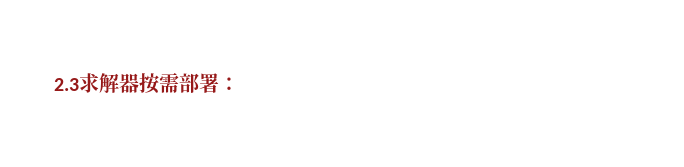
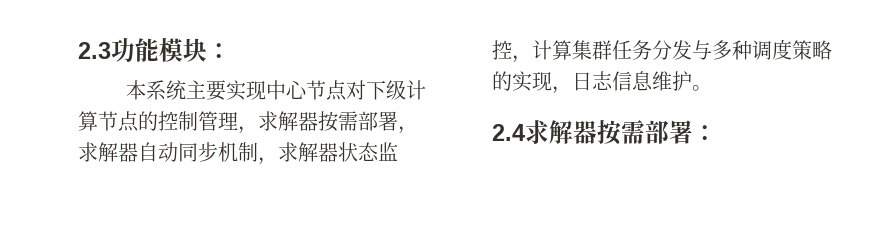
- 2.3求解器按需部署：
+ 2.3功能模块：
+ 本系统主要实现中心节点对下级计算节点的控制管理，求解器按需部署，求解器自动同步机制，求解器状态监控，计算集群任务分发与多种调度策略的实现，日志信息维护。
+ 2.4求解器按需部署：

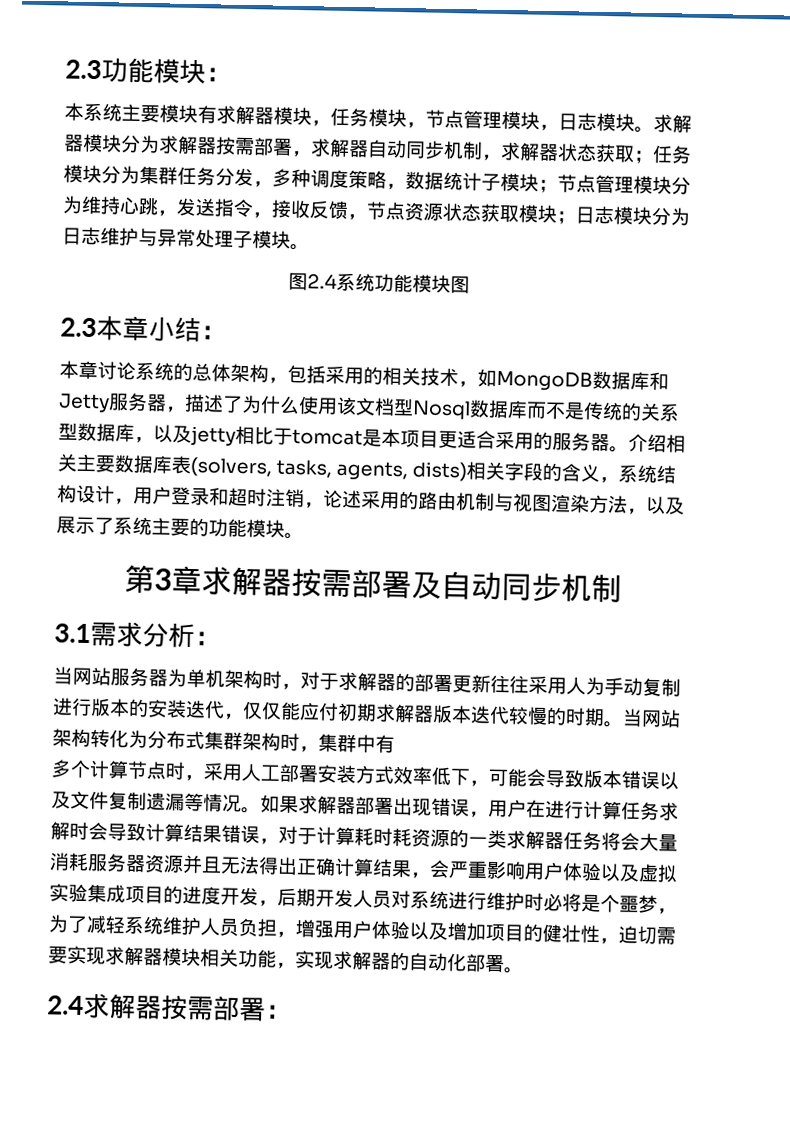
- 本系统主要实现中心节点对下级计算节点的控制管理，求解器按需部署，求解器自动同步机制，求解器状态监控，计算集群任务分发与多种调度策略的实现，日志信息维护。
+ 本系统主要模块有求解器模块，任务模块，节点管理模块，日志模块。求解器模块分为求解器按需部署，求解器自动同步机制，求解器状态获取；任务模块分为集群任务分发，多种调度策略，数据统计子模块；节点管理模块分为维持心跳，发送指令，接收反馈，节点资源状态获取模块；日志模块分为日志维护与异常处理子模块。
+ 图2.4系统功能模块图
+ 2.3本章小结：
+ 本章讨论系统的总体架构，包括采用的相关技术，如MongoDB数据库和Jetty服务器，描述了为什么使用该文档型Nosql数据库而不是传统的关系型数据库，以及jetty相比于tomcat是本项目更适合采用的服务器。介绍相关主要数据库表(solvers, tasks, agents, dists)相关字段的含义，系统结构设计，用户登录和超时注销，论述采用的路由机制与视图渲染方法，以及展示了系统主要的功能模块。
+ 第3章求解器按需部署及自动同步机制
+ 3.1需求分析：
+ 当网站服务器为单机架构时，对于求解器的部署更新往往采用人为手动复制进行版本的安装迭代，仅仅能应付初期求解器版本迭代较慢的时期。当网站架构转化为分布式集群架构时，集群中有
+ 多个计算节点时，采用人工部署安装方式效率低下，可能会导致版本错误以及文件复制遗漏等情况。如果求解器部署出现错误，用户在进行计算任务求解时会导致计算结果错误，对于计算耗时耗资源的一类求解器任务将会大量消耗服务器资源并且无法得出正确计算结果，会严重影响用户体验以及虚拟实验集成项目的进度开发，后期开发人员对系统进行维护时必将是个噩梦，为了减轻系统维护人员负担，增强用户体验以及增加项目的健壮性，迫切需要实现求解器模块相关功能，实现求解器的自动化部署。

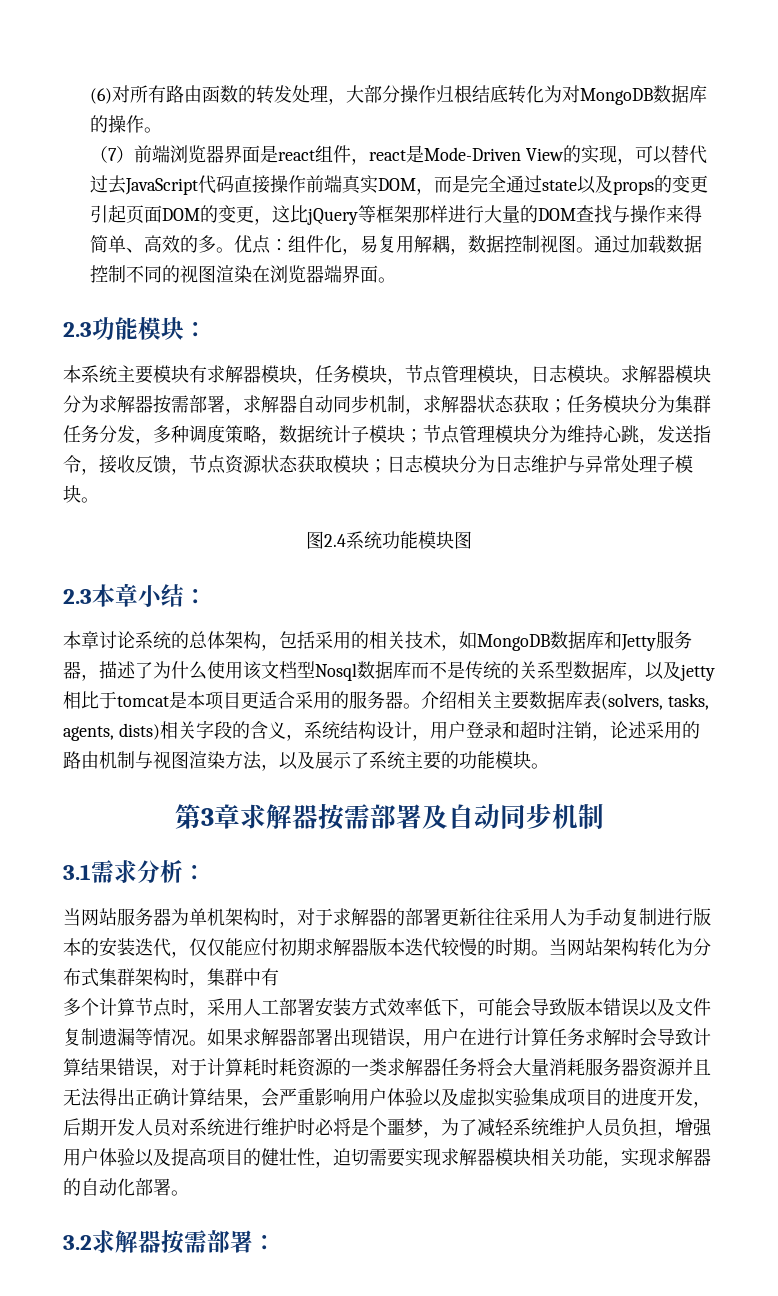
+ (6)对所有路由函数的转发处理，大部分操作归根结底转化为对MongoDB数据库的操作。
+ （7）前端浏览器界面是react组件，react是Mode-Driven View的实现，可以替代过去JavaScript代码直接操作前端真实DOM，而是完全通过state以及props的变更引起页面DOM的变更，这比jQuery等框架那样进行大量的DOM查找与操作来得简单、高效的多。优点：组件化，易复用解耦，数据控制视图。通过加载数据控制不同的视图渲染在浏览器端界面。
- 如果求解器部署出现错误，用户在进行计算任务求解时会导致计算结果错误，对于计算耗时耗资源的一类求解器任务将会大量消耗服务器资源并且无法得出正确计算结果，会严重影响用户体验以及虚拟实验集成项目的进度开发，后期开发人员对系统进行维护时必将是个噩梦，为了减轻系统维护人员负担，增强用户体验以及增加项目的健壮性，迫切需要实现求解器模块相关功能，实现求解器的自动化部署。
+ 如果求解器部署出现错误，用户在进行计算任务求解时会导致计算结果错误，对于计算耗时耗资源的一类求解器任务将会大量消耗服务器资源并且无法得出正确计算结果，会严重影响用户体验以及虚拟实验集成项目的进度开发，后期开发人员对系统进行维护时必将是个噩梦，为了减轻系统维护人员负担，增强用户体验以及提高项目的健壮性，迫切需要实现求解器模块相关功能，实现求解器的自动化部署。
- 2.4求解器按需部署：
+ 3.2求解器按需部署：

